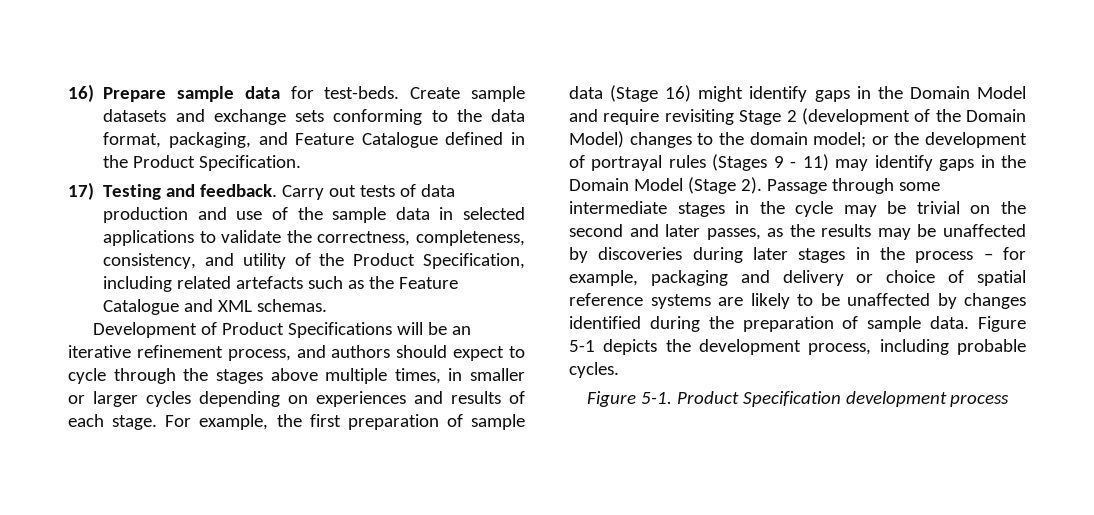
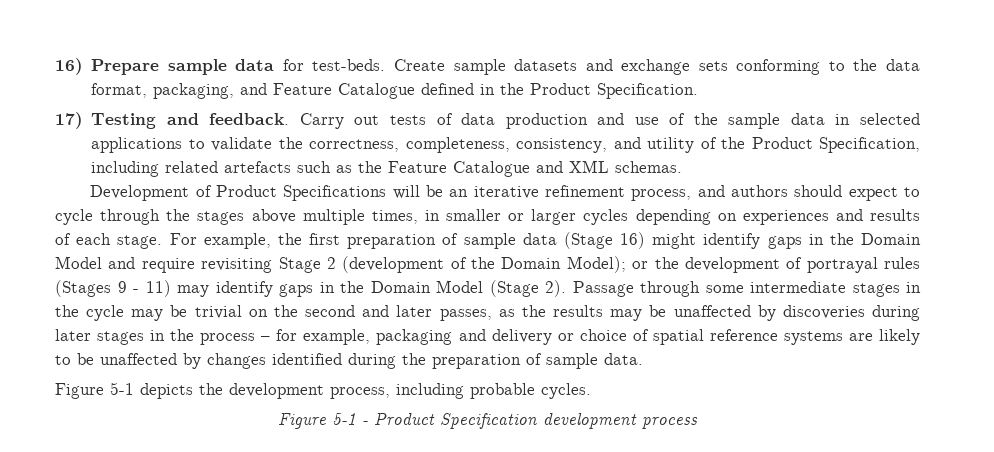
- For example, the first preparation of sample data (Stage 16) might identify gaps in the Domain Model and require revisiting Stage 2 (development of the Domain Model) changes to the domain model; or the development of portrayal rules (Stages 9 - 11) may identify gaps in the Domain Model (Stage 2).
+ For example, the first preparation of sample data (Stage 16) might identify gaps in the Domain Model and require revisiting Stage 2 (development of the Domain Model); or the development of portrayal rules (Stages 9 - 11) may identify gaps in the Domain Model (Stage 2).
- Passage through some intermediate stages in the cycle may be trivial on the second and later passes, as the results may be unaffected by discoveries during later stages in the process – for example, packaging and delivery or choice of spatial reference systems are likely to be unaffected by changes identified during the preparation of sample data. Figure 5-1 depicts the development process, including probable cycles.
+ Passage through some intermediate stages in the cycle may be trivial on the second and later passes, as the results may be unaffected by discoveries during later stages in the process – for example, packaging and delivery or choice of spatial reference systems are likely to be unaffected by changes identified during the preparation of sample data.
+ Figure 5-1 depicts the development process, including probable cycles.
- Figure 5-1. Product Specification development process
+ Figure 5-1 - Product Specification development process

